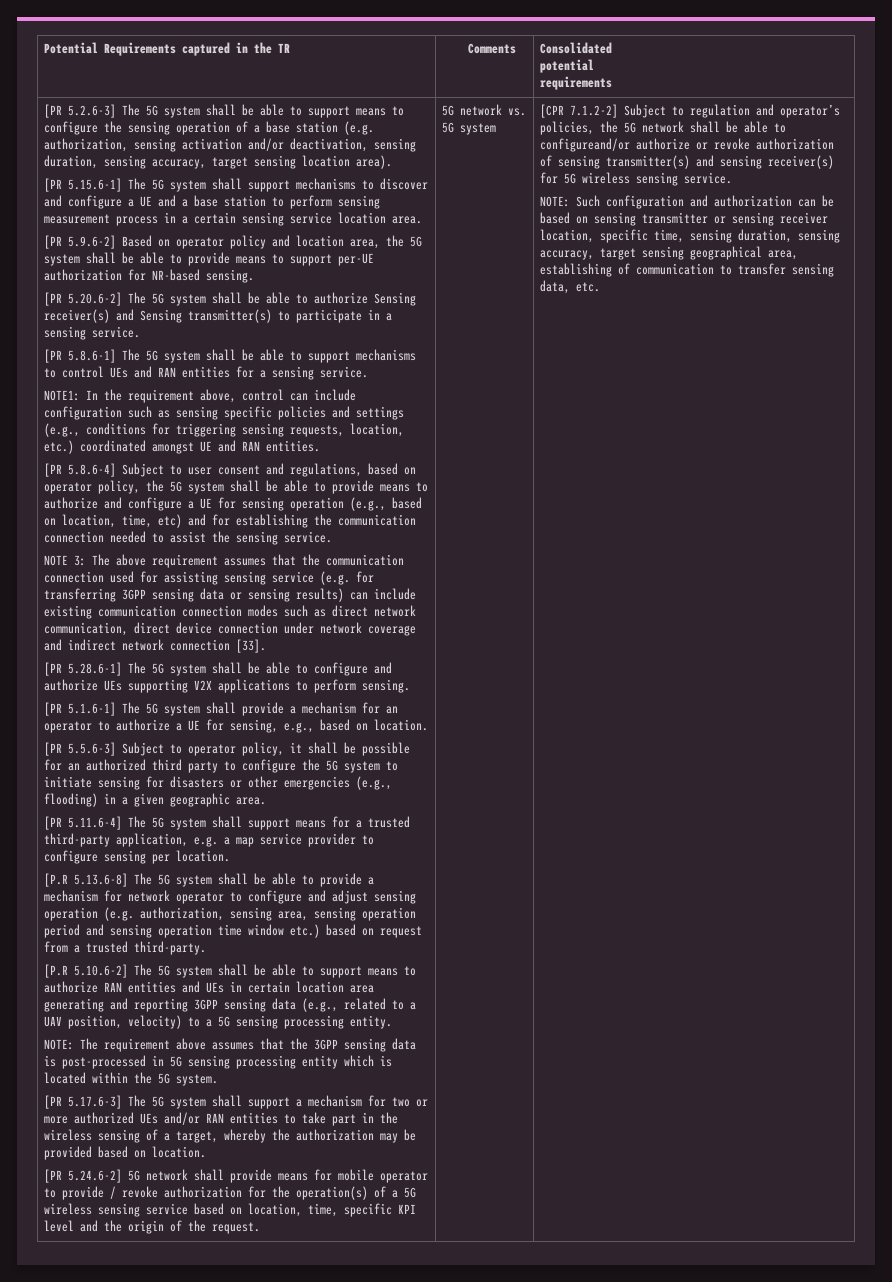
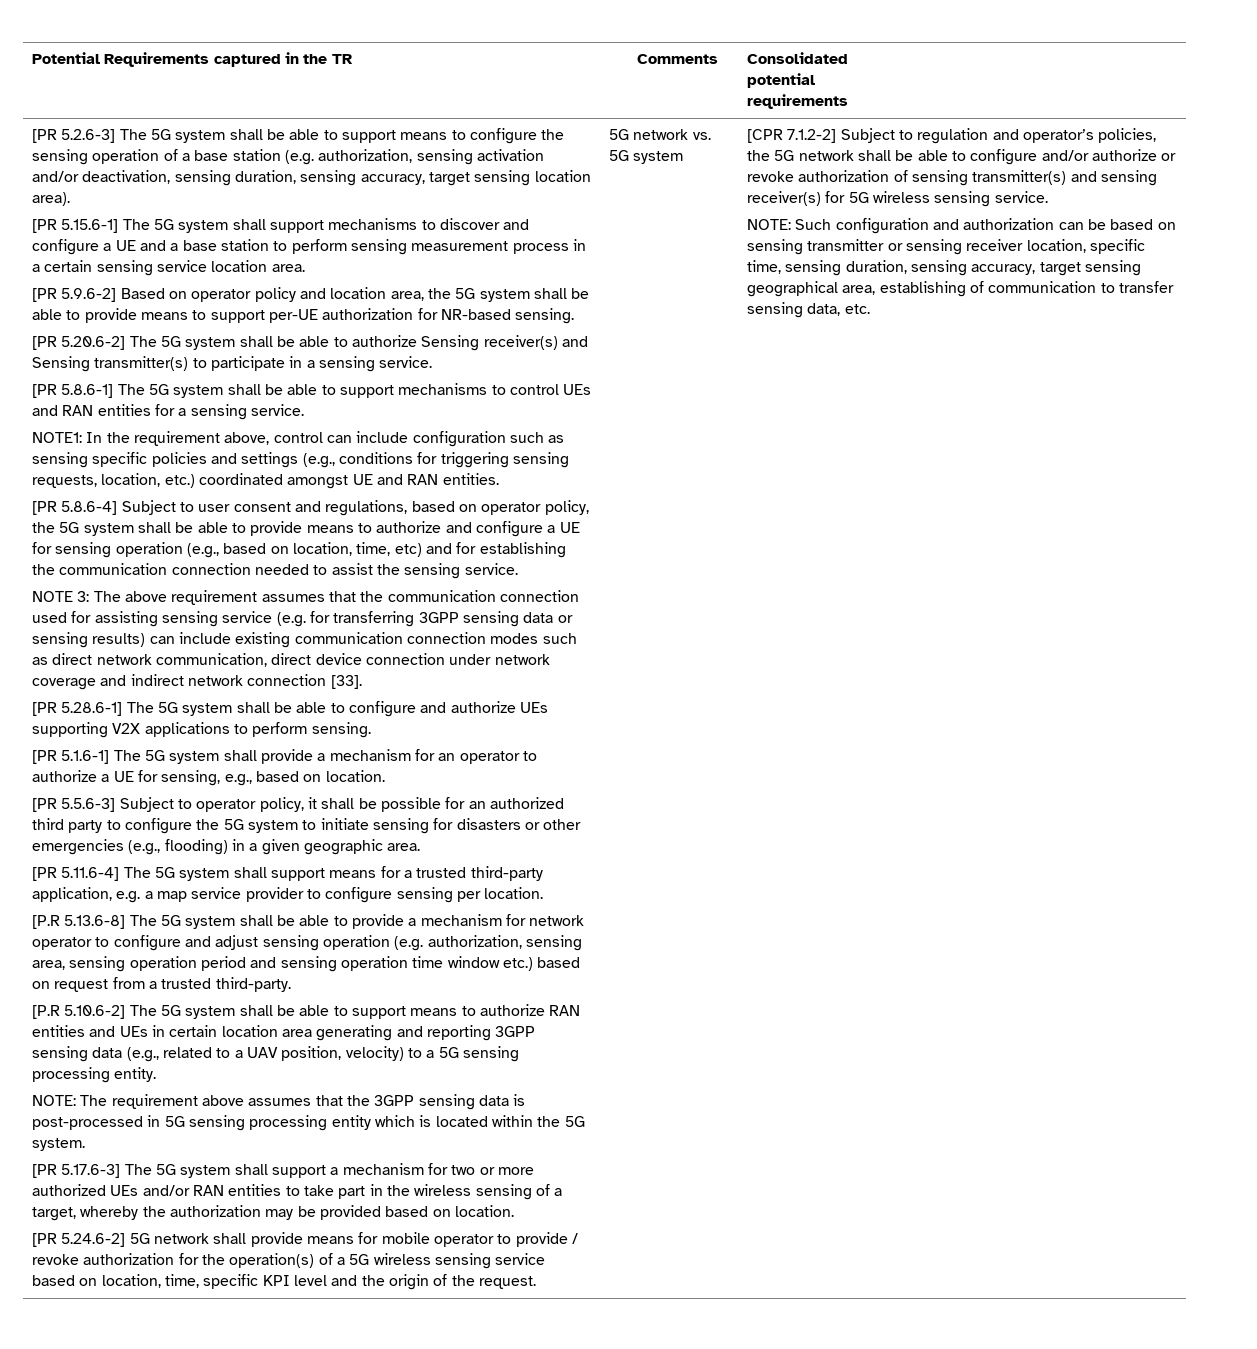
- [CPR 7.1.2-2] Subject to regulation and operator’s policies, the 5G network shall be able to configureand/or authorize or revoke authorization of sensing transmitter(s) and sensing receiver(s) for 5G wireless sensing service.
+ [CPR 7.1.2-2] Subject to regulation and operator’s policies, the 5G network shall be able to configure and/or authorize or revoke authorization of sensing transmitter(s) and sensing receiver(s) for 5G wireless sensing service.

